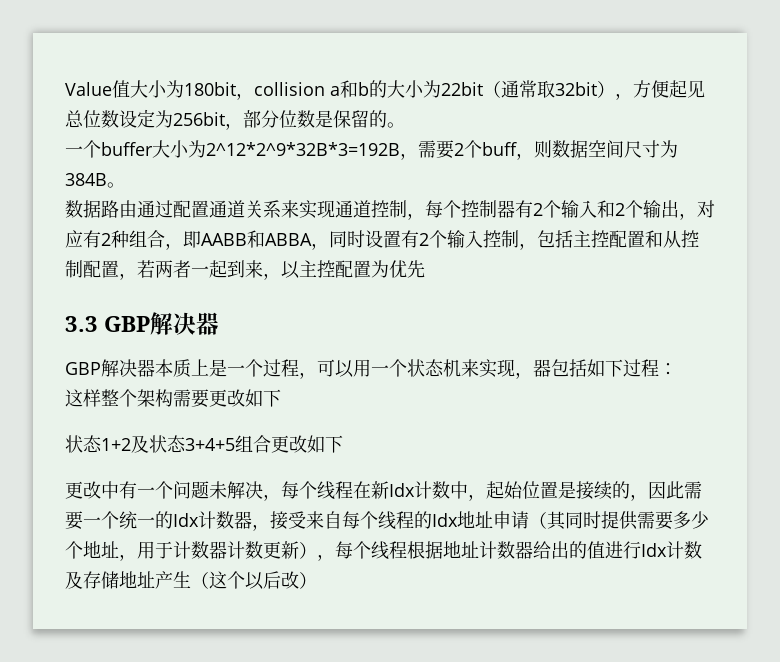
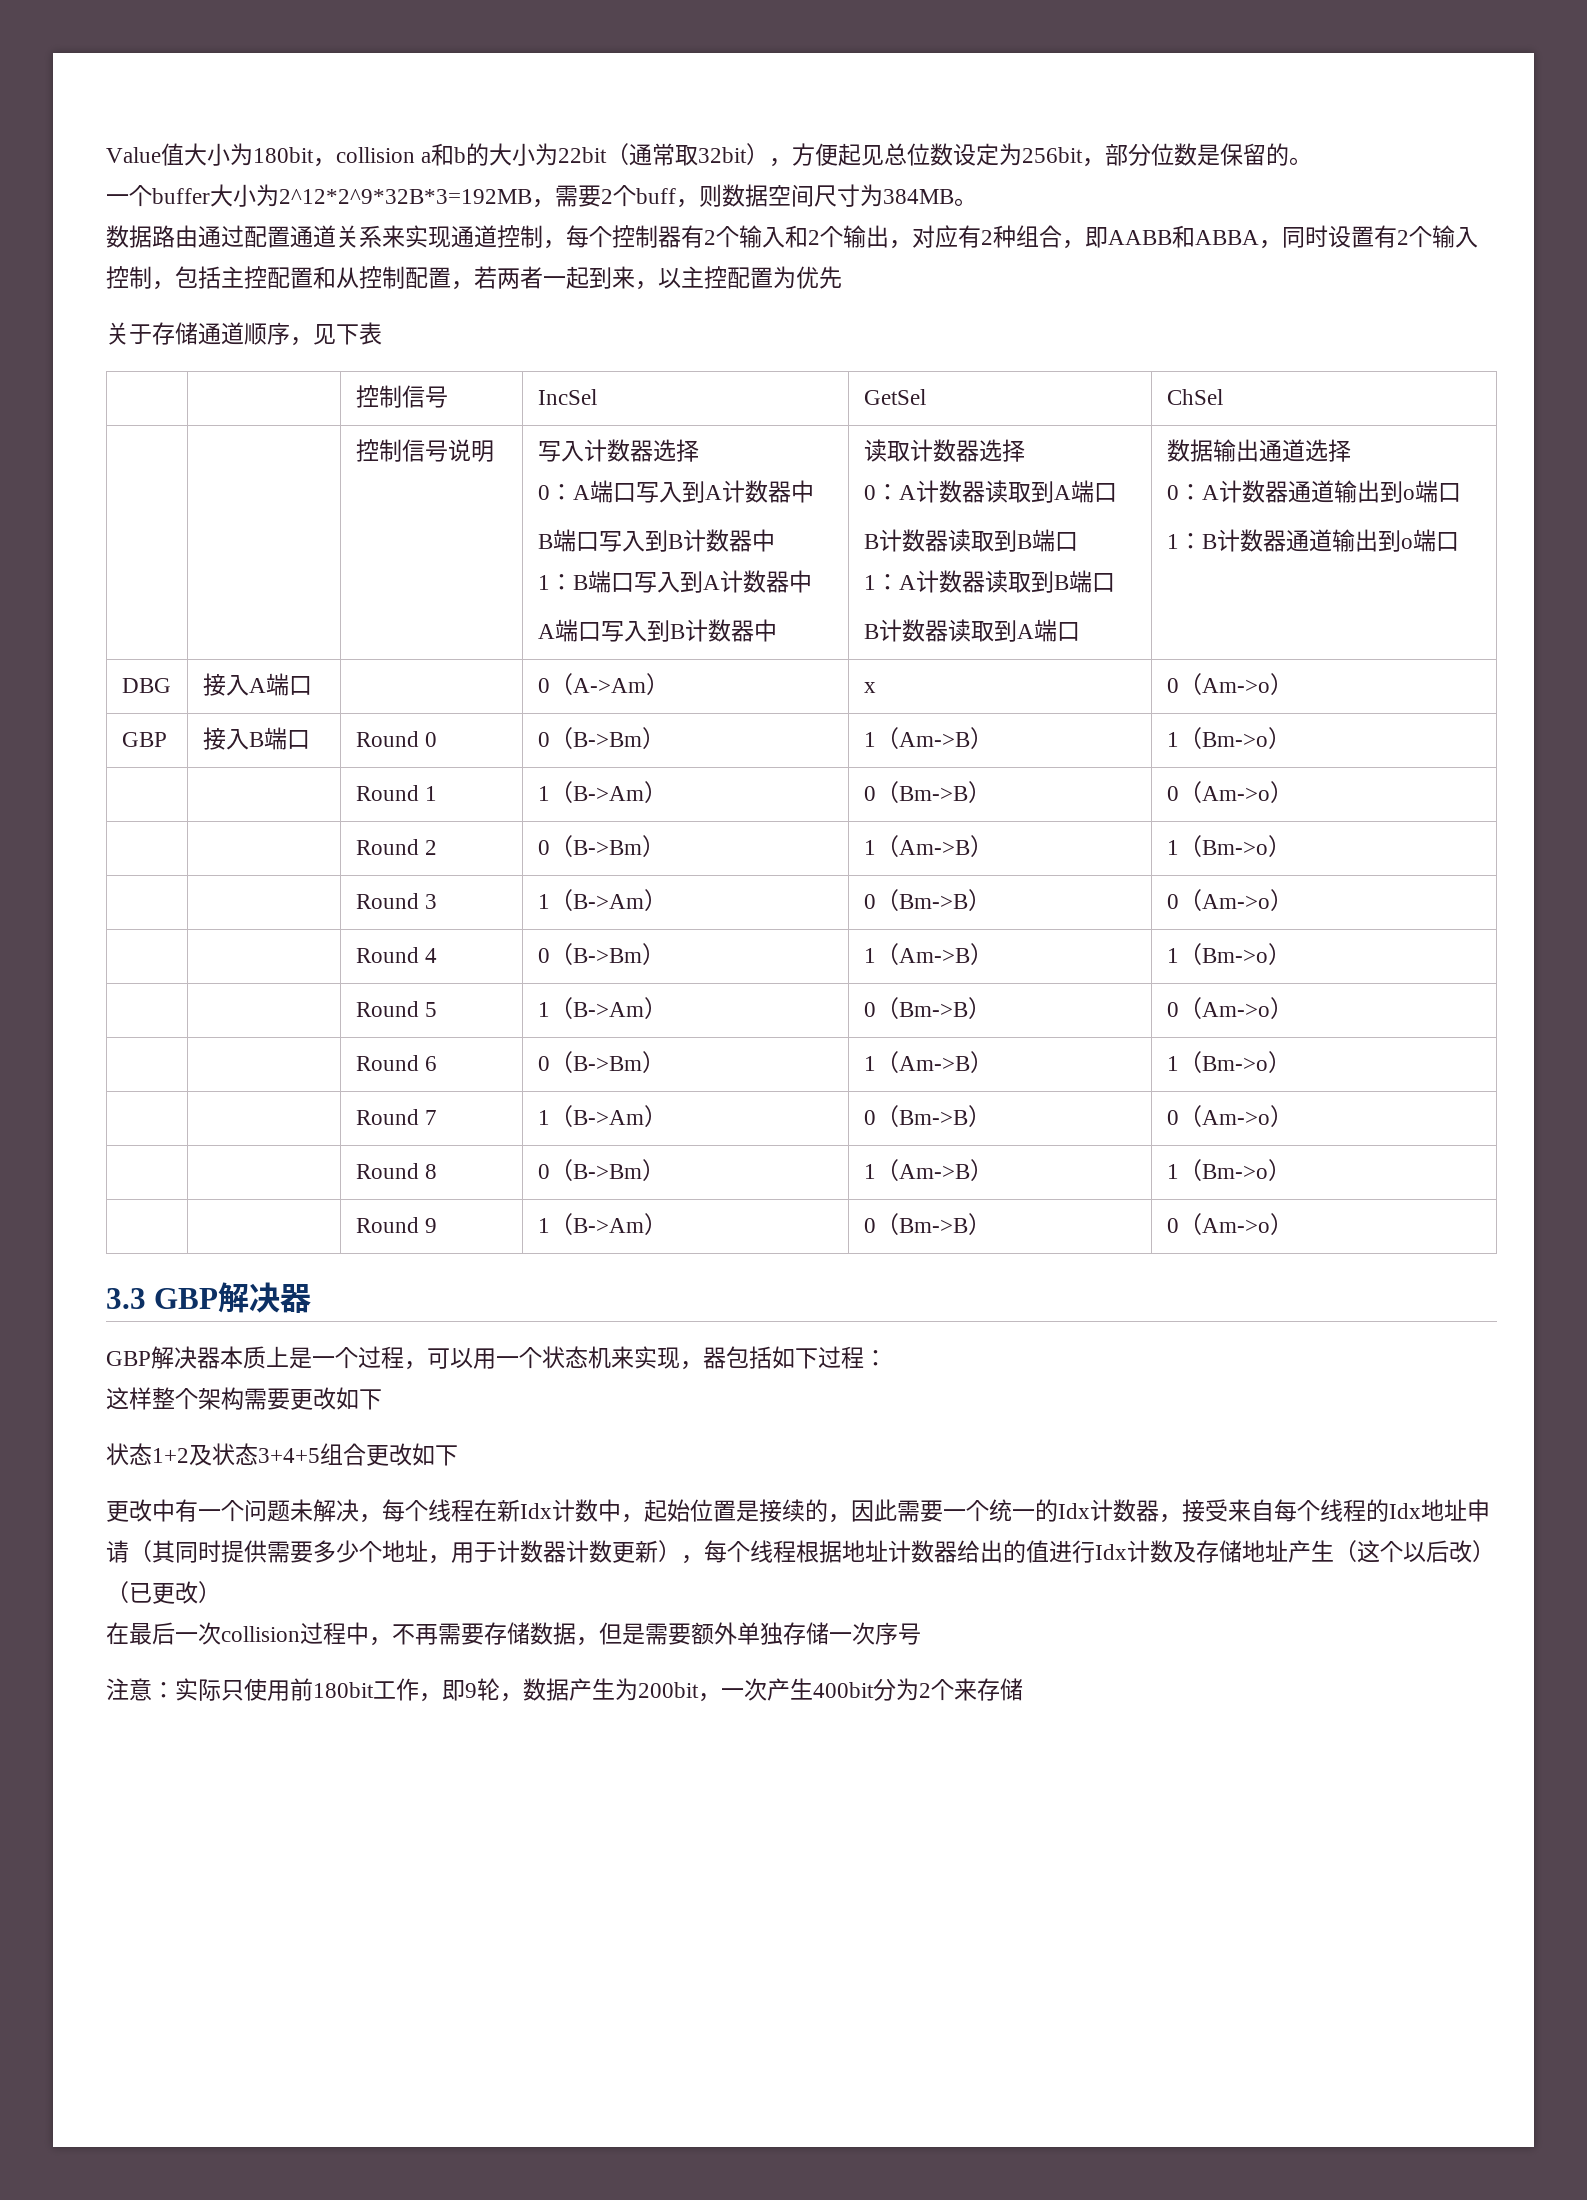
- 一个buffer大小为2^12*2^9*32B*3=192B，需要2个buff，则数据空间尺寸为384B。
+ 一个buffer大小为2^12*2^9*32B*3=192MB，需要2个buff，则数据空间尺寸为384MB。
+ 关于存储通道顺序，见下表
+ | | 控制信号 | IncSel | GetSel | ChSel
+ | | 控制信号说明 | 写入计数器选择
+ 0：A端口写入到A计数器中
+ B端口写入到B计数器中
+ 1：B端口写入到A计数器中
+ A端口写入到B计数器中 | 读取计数器选择
+ 0：A计数器读取到A端口
+ B计数器读取到B端口
+ 1：A计数器读取到B端口
+ B计数器读取到A端口 | 数据输出通道选择
+ 0：A计数器通道输出到o端口
+ 1：B计数器通道输出到o端口
+ DBG | 接入A端口 | | 0（A->Am） | x | 0（Am->o）
+ GBP | 接入B端口 | Round 0 | 0（B->Bm） | 1（Am->B） | 1（Bm->o）
+ | | Round 1 | 1（B->Am） | 0（Bm->B） | 0（Am->o）
+ | | Round 2 | 0（B->Bm） | 1（Am->B） | 1（Bm->o）
+ | | Round 3 | 1（B->Am） | 0（Bm->B） | 0（Am->o）
+ | | Round 4 | 0（B->Bm） | 1（Am->B） | 1（Bm->o）
+ | | Round 5 | 1（B->Am） | 0（Bm->B） | 0（Am->o）
+ | | Round 6 | 0（B->Bm） | 1（Am->B） | 1（Bm->o）
+ | | Round 7 | 1（B->Am） | 0（Bm->B） | 0（Am->o）
+ | | Round 8 | 0（B->Bm） | 1（Am->B） | 1（Bm->o）
+ | | Round 9 | 1（B->Am） | 0（Bm->B） | 0（Am->o）
- 更改中有一个问题未解决，每个线程在新Idx计数中，起始位置是接续的，因此需要一个统一的Idx计数器，接受来自每个线程的Idx地址申请（其同时提供需要多少个地址，用于计数器计数更新），每个线程根据地址计数器给出的值进行Idx计数及存储地址产生（这个以后改）
+ 更改中有一个问题未解决，每个线程在新Idx计数中，起始位置是接续的，因此需要一个统一的Idx计数器，接受来自每个线程的Idx地址申请（其同时提供需要多少个地址，用于计数器计数更新），每个线程根据地址计数器给出的值进行Idx计数及存储地址产生（这个以后改）（已更改）
+ 在最后一次collision过程中，不再需要存储数据，但是需要额外单独存储一次序号
+ 注意：实际只使用前180bit工作，即9轮，数据产生为200bit，一次产生400bit分为2个来存储

